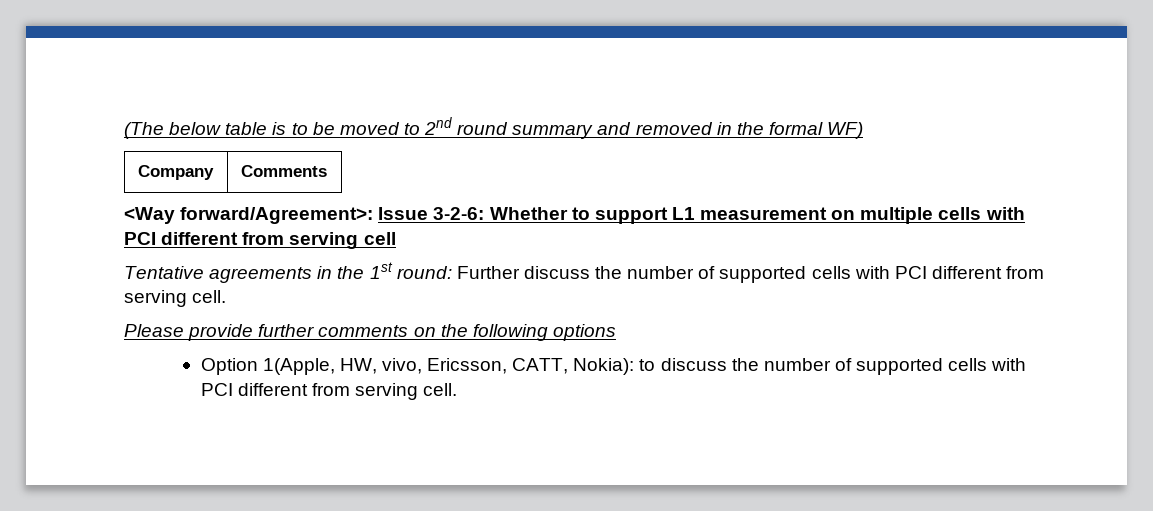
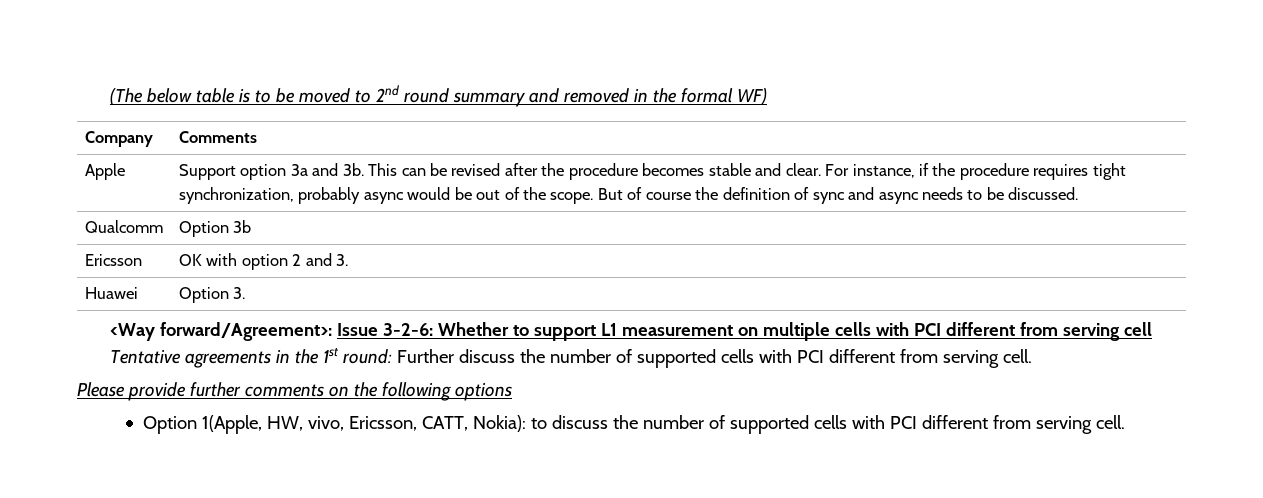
+ Apple | Support option 3a and 3b. This can be revised after the procedure becomes stable and clear. For instance, if the procedure requires tight synchronization, probably async would be out of the scope. But of course the definition of sync and async needs to be discussed.
+ Qualcomm | Option 3b
+ Ericsson | OK with option 2 and 3.
+ Huawei | Option 3.

